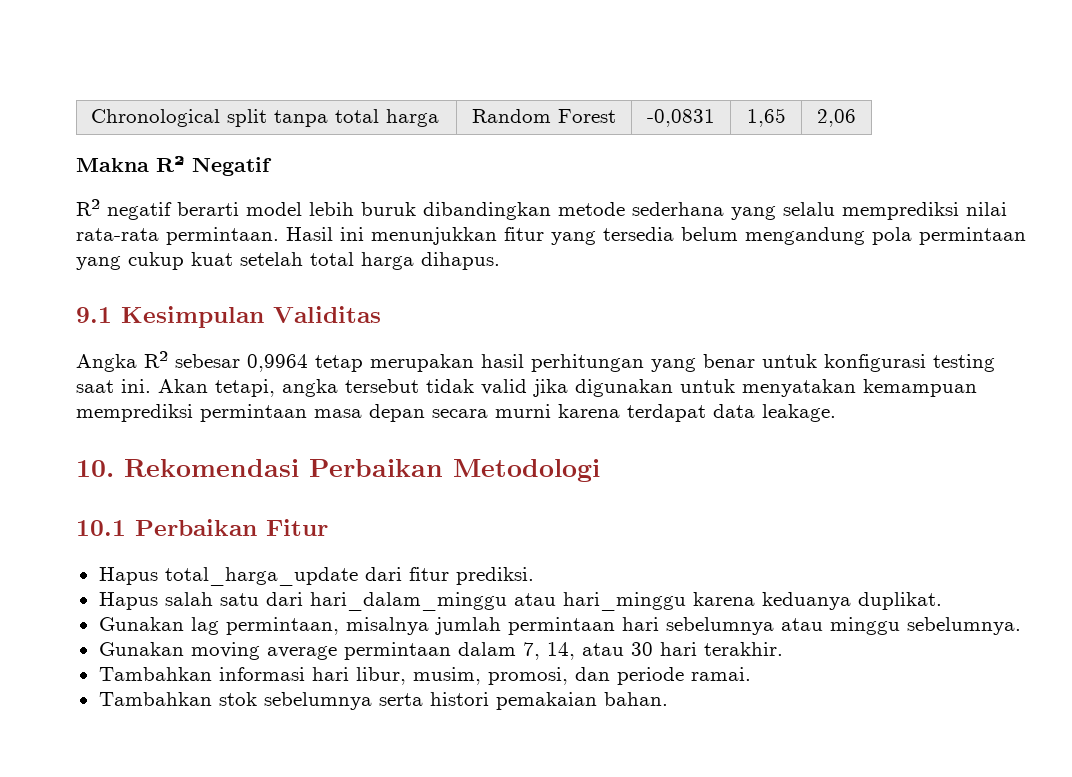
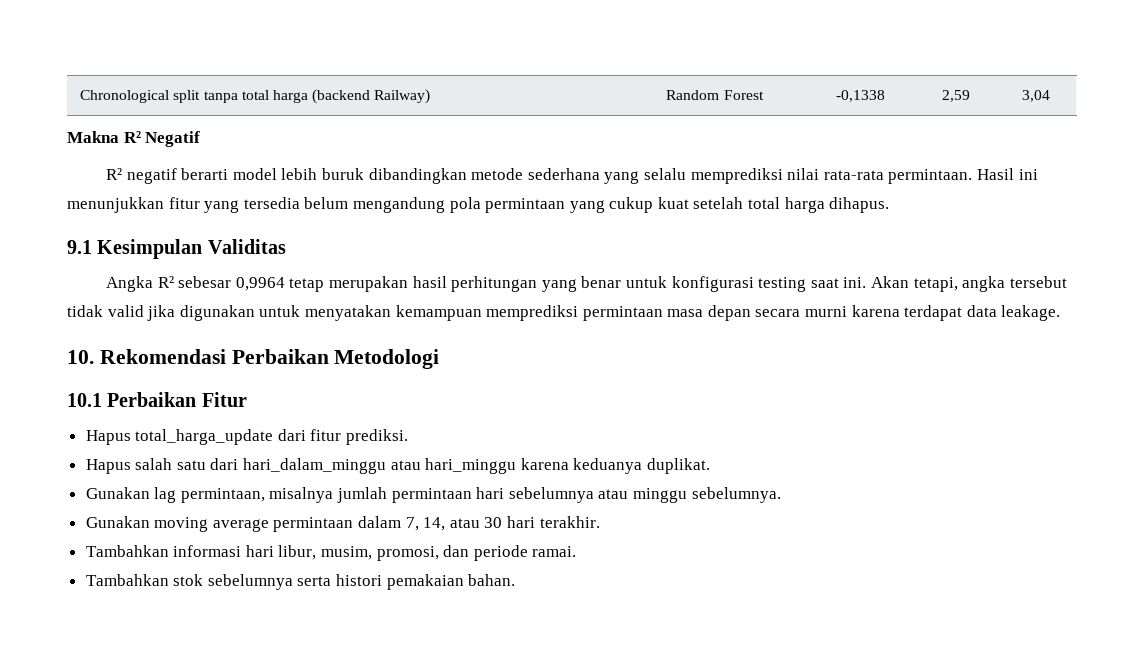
- Chronological split tanpa total harga | Random Forest | -0,0831 | 1,65 | 2,06
+ Chronological split tanpa total harga (backend Railway) | Random Forest | -0,1338 | 2,59 | 3,04

